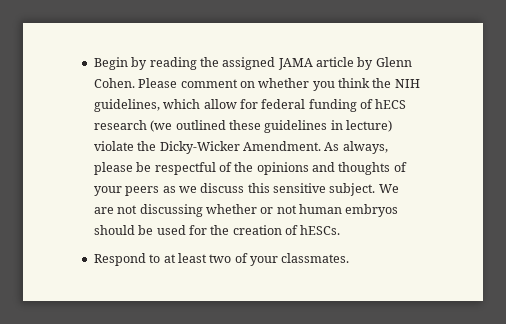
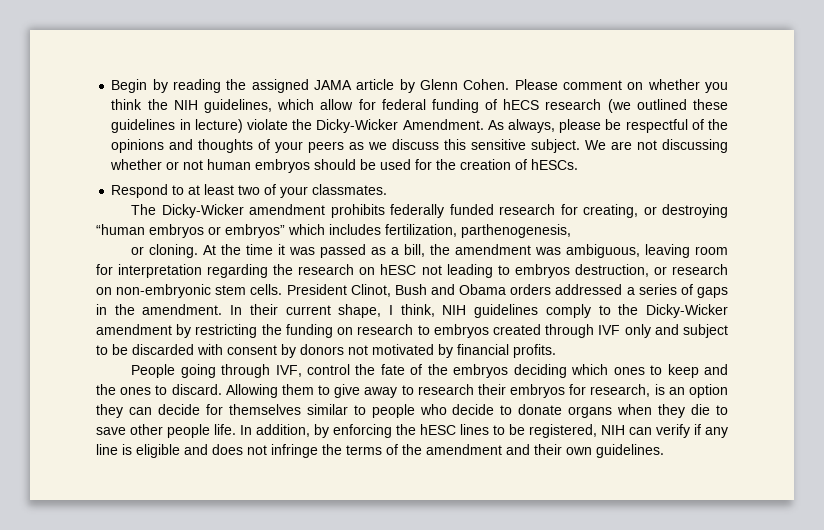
+ The Dicky-Wicker amendment prohibits federally funded research for creating, or destroying “human embryos or embryos” which includes fertilization, parthenogenesis,
+ or cloning. At the time it was passed as a bill, the amendment was ambiguous, leaving room for interpretation regarding the research on hESC not leading to embryos destruction, or research on non-embryonic stem cells. President Clinot, Bush and Obama orders addressed a series of gaps in the amendment. In their current shape, I think, NIH guidelines comply to the Dicky-Wicker amendment by restricting the funding on research to embryos created through IVF only and subject to be discarded with consent by donors not motivated by financial profits.
+ People going through IVF, control the fate of the embryos deciding which ones to keep and the ones to discard. Allowing them to give away to research their embryos for research, is an option they can decide for themselves similar to people who decide to donate organs when they die to save other people life. In addition, by enforcing the hESC lines to be registered, NIH can verify if any line is eligible and does not infringe the terms of the amendment and their own guidelines.

